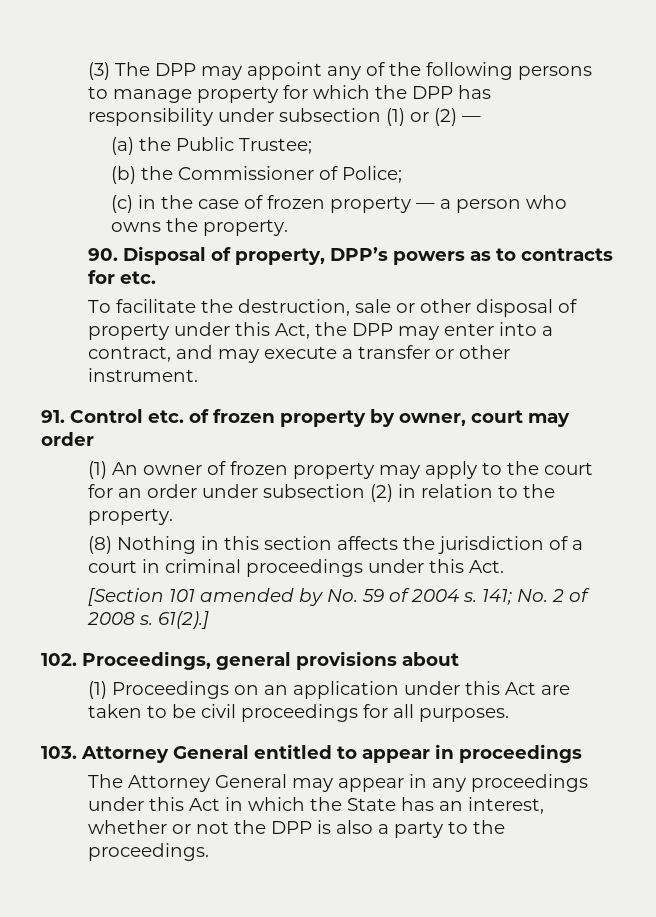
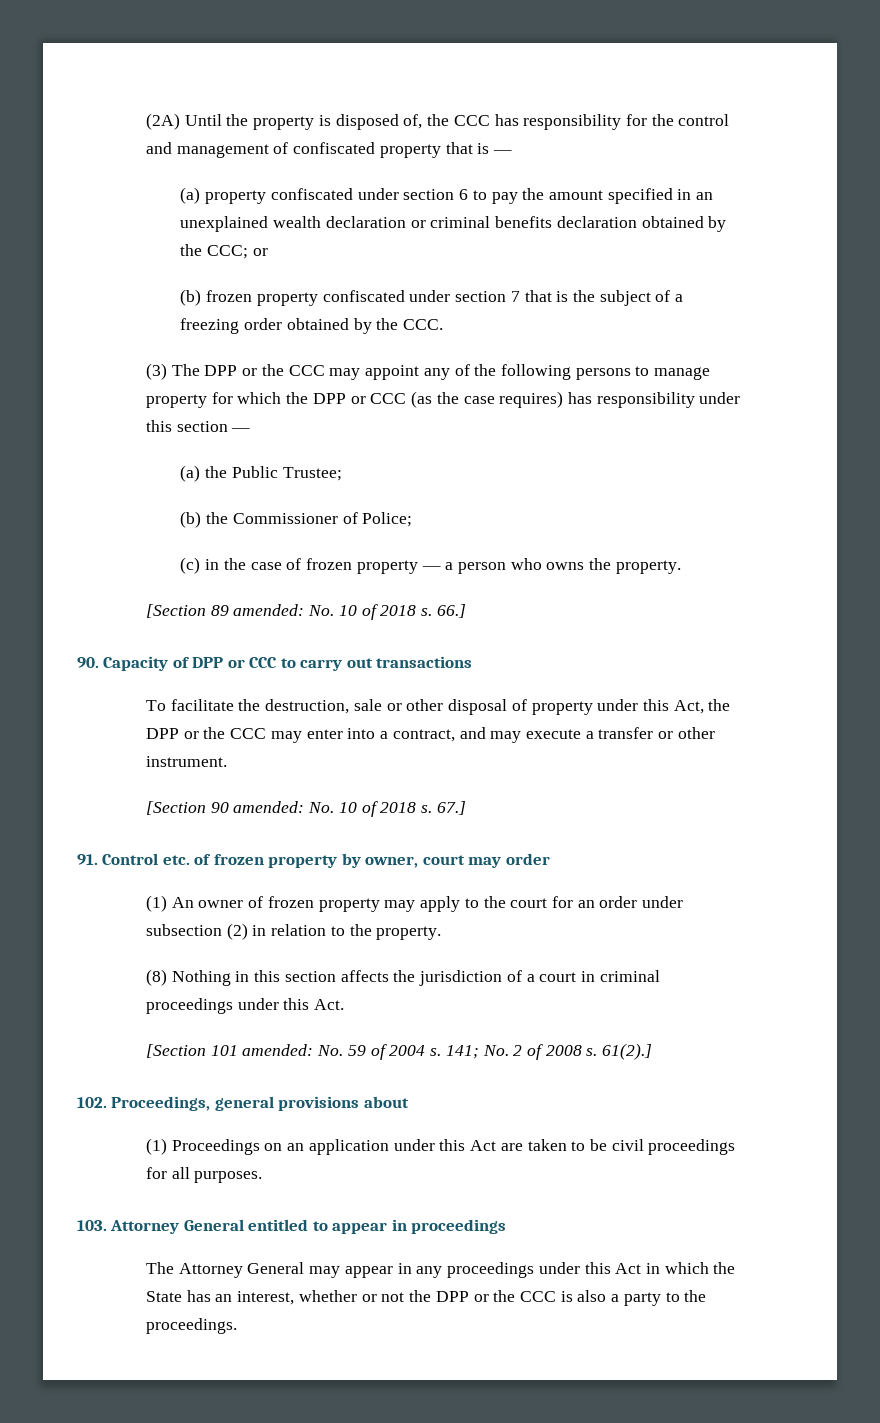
- (3) The DPP may appoint any of the following persons to manage property for which the DPP has responsibility under subsection (1) or (2) —
+ (2A) Until the property is disposed of, the CCC has responsibility for the control and management of confiscated property that is —
+ (a) property confiscated under section 6 to pay the amount specified in an unexplained wealth declaration or criminal benefits declaration obtained by the CCC; or
+ (b) frozen property confiscated under section 7 that is the subject of a freezing order obtained by the CCC.
+ (3) The DPP or the CCC may appoint any of the following persons to manage property for which the DPP or CCC (as the case requires) has responsibility under this section —
- 90. Disposal of property, DPP’s powers as to contracts for etc.
+ [Section 89 amended: No. 10 of 2018 s. 66.]
+ 90. Capacity of DPP or CCC to carry out transactions
- To facilitate the destruction, sale or other disposal of property under this Act, the DPP may enter into a contract, and may execute a transfer or other instrument.
+ To facilitate the destruction, sale or other disposal of property under this Act, the DPP or the CCC may enter into a contract, and may execute a transfer or other instrument.
+ [Section 90 amended: No. 10 of 2018 s. 67.]
- [Section 101 amended by No. 59 of 2004 s.
+ [Section 101 amended: No. 59 of 2004 s.
- The Attorney General may appear in any proceedings under this Act in which the State has an interest, whether or not the DPP is also a party to the proceedings.
+ The Attorney General may appear in any proceedings under this Act in which the State has an interest, whether or not the DPP or the CCC is also a party to the proceedings.

